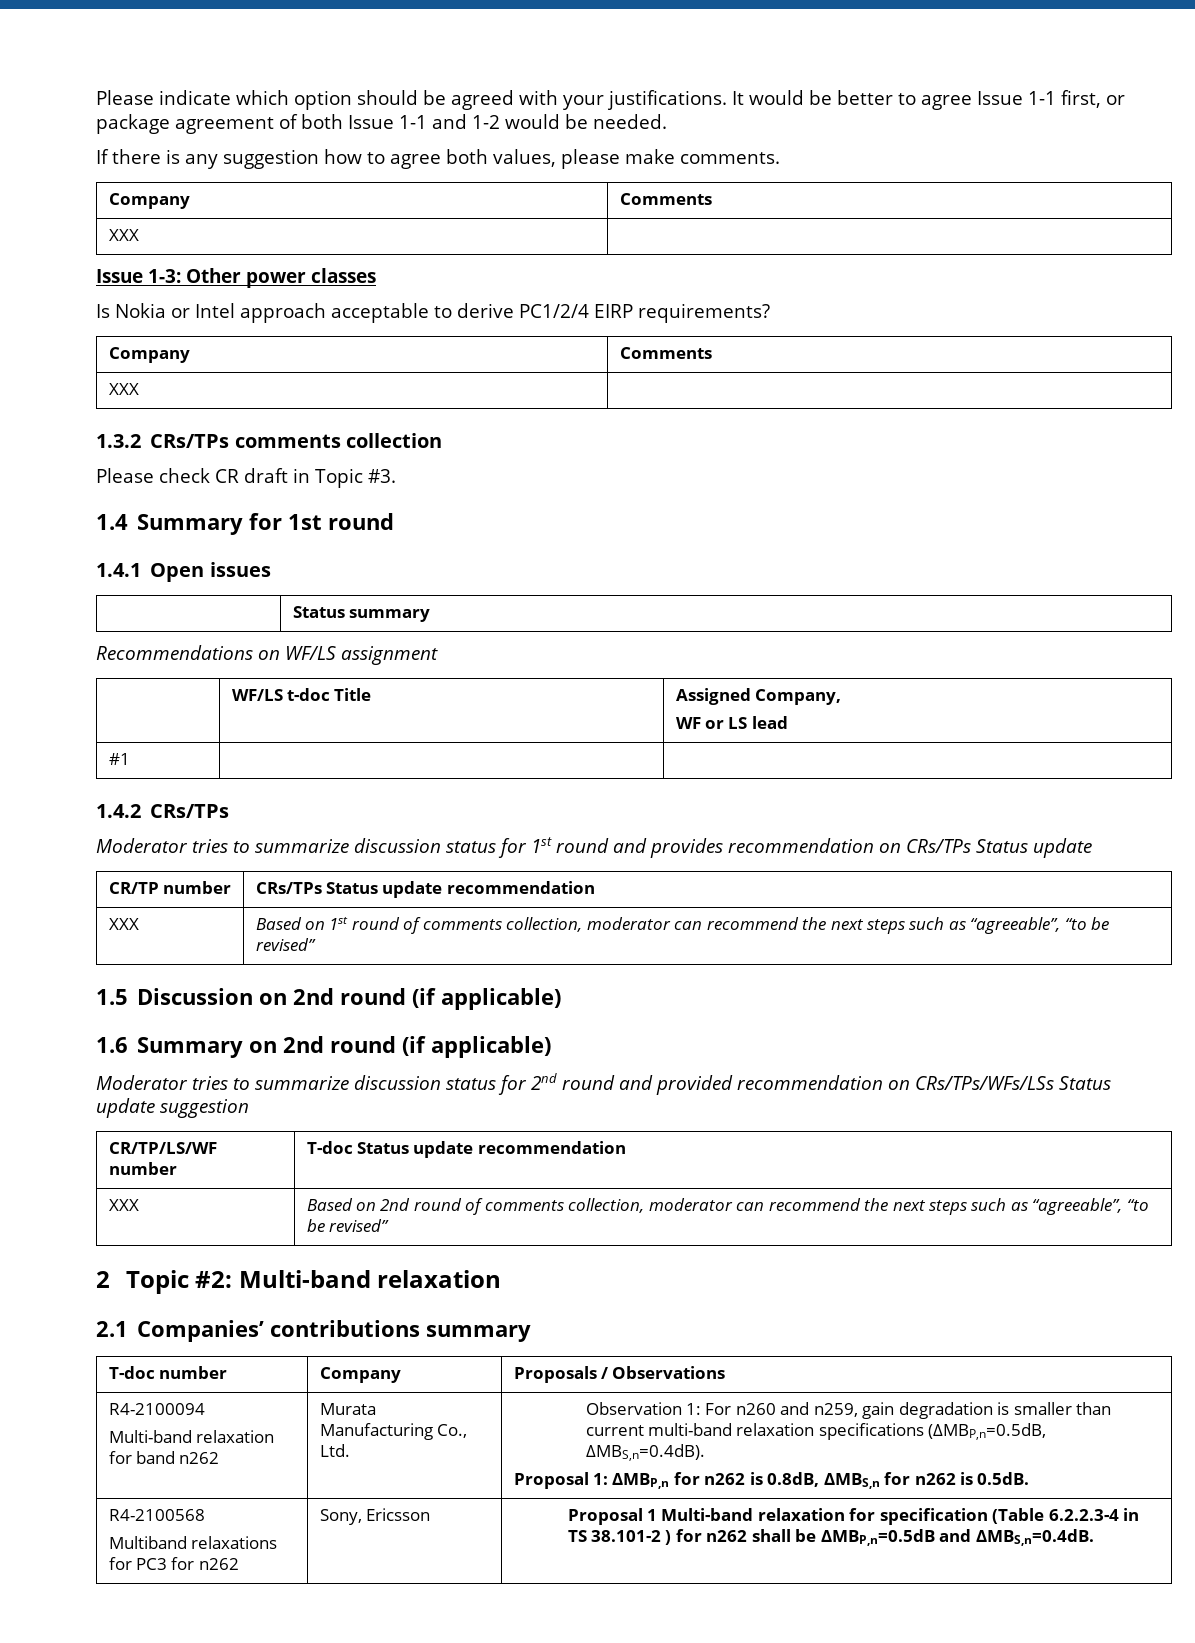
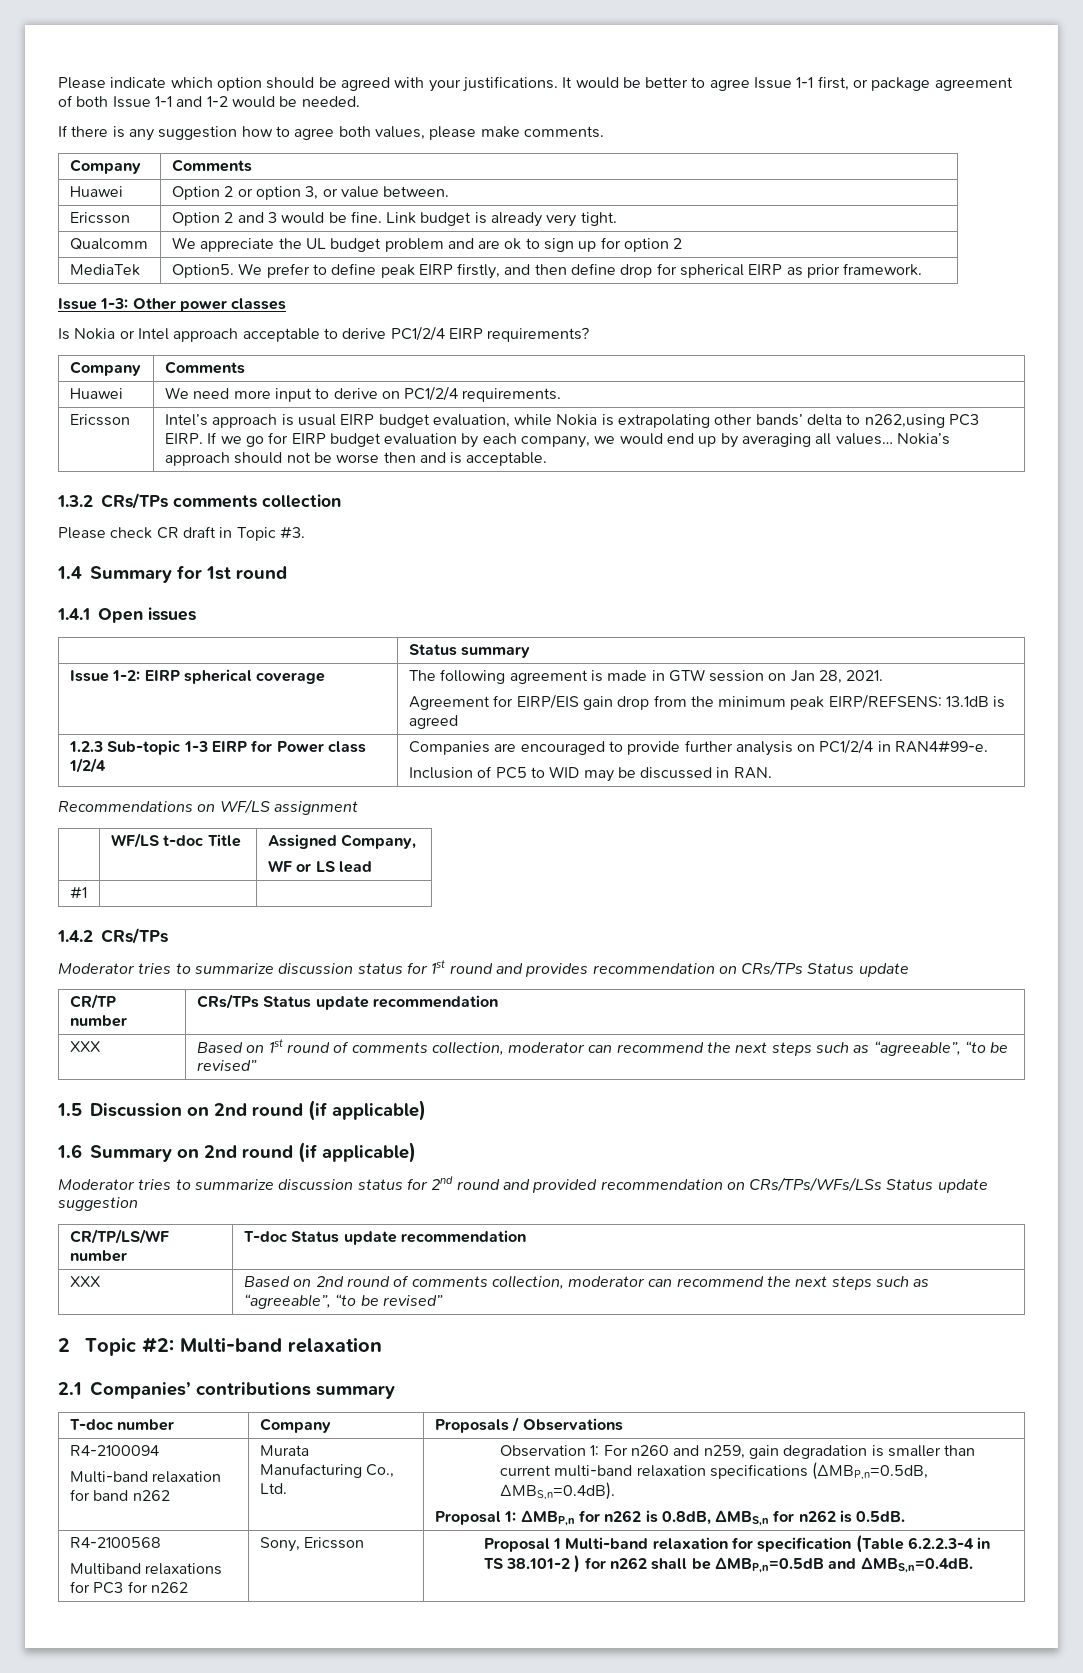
  If there is any suggestion how to agree both values, please make comments.
  Company | Comments
- XXX |
+ Huawei | Option 2 or option 3, or value between.
+ Ericsson | Option 2 and 3 would be fine. Link budget is already very tight.
+ Qualcomm | We appreciate the UL budget problem and are ok to sign up for option 2
+ MediaTek | Option5. We prefer to define peak EIRP firstly, and then define drop for spherical EIRP as prior framework.
  Is Nokia or Intel approach acceptable to derive PC1/2/4 EIRP requirements?
  Company | Comments
- XXX |
+ Huawei | We need more input to derive on PC1/2/4 requirements.
+ Ericsson | Intel’s approach is usual EIRP budget evaluation, while Nokia is extrapolating other bands’ delta to n262,using PC3 EIRP. If we go for EIRP budget evaluation by each company, we would end up by averaging all values… Nokia’s approach should not be worse then and is acceptable.
+ Issue 1-2: EIRP spherical coverage | The following agreement is made in GTW session on Jan 28, 2021.
+ Agreement for EIRP/EIS gain drop from the minimum peak EIRP/REFSENS: 13.1dB is agreed
+ 1.2.3 Sub-topic 1-3 EIRP for Power class 1/2/4 | Companies are encouraged to provide further analysis on PC1/2/4 in RAN4#99-e.
+ Inclusion of PC5 to WID may be discussed in RAN.

